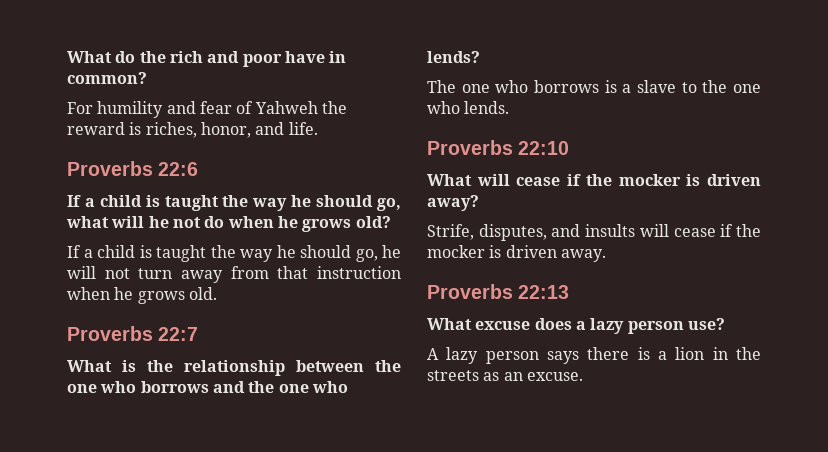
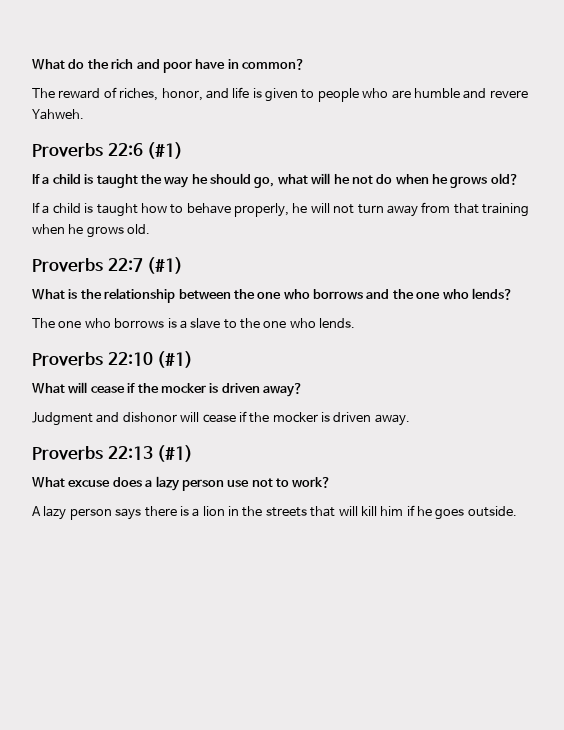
- For humility and fear of Yahweh the reward is riches, honor, and life.
+ The reward of riches, honor, and life is given to people who are humble and revere Yahweh.
- Proverbs 22:6
+ Proverbs 22:6 (#1)
- If a child is taught the way he should go, he will not turn away from that instruction when he grows old.
+ If a child is taught how to behave properly, he will not turn away from that training when he grows old.
- Proverbs 22:7
+ Proverbs 22:7 (#1)
- Proverbs 22:10
+ Proverbs 22:10 (#1)
- Strife, disputes, and insults will cease if the mocker is driven away.
+ Judgment and dishonor will cease if the mocker is driven away.
- Proverbs 22:13
+ Proverbs 22:13 (#1)
- What excuse does a lazy person use?
+ What excuse does a lazy person use not to work?
- A lazy person says there is a lion in the streets as an excuse.
+ A lazy person says there is a lion in the streets that will kill him if he goes outside.

